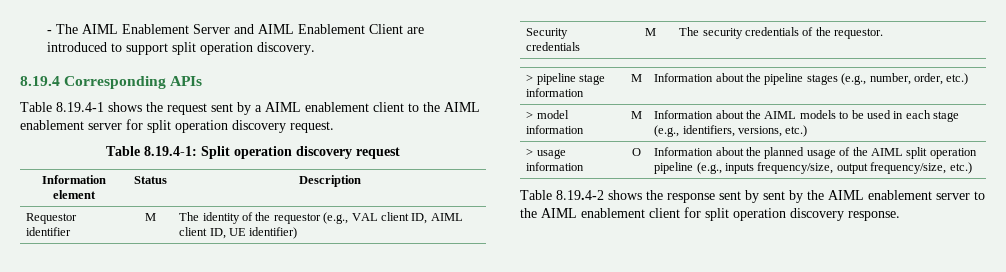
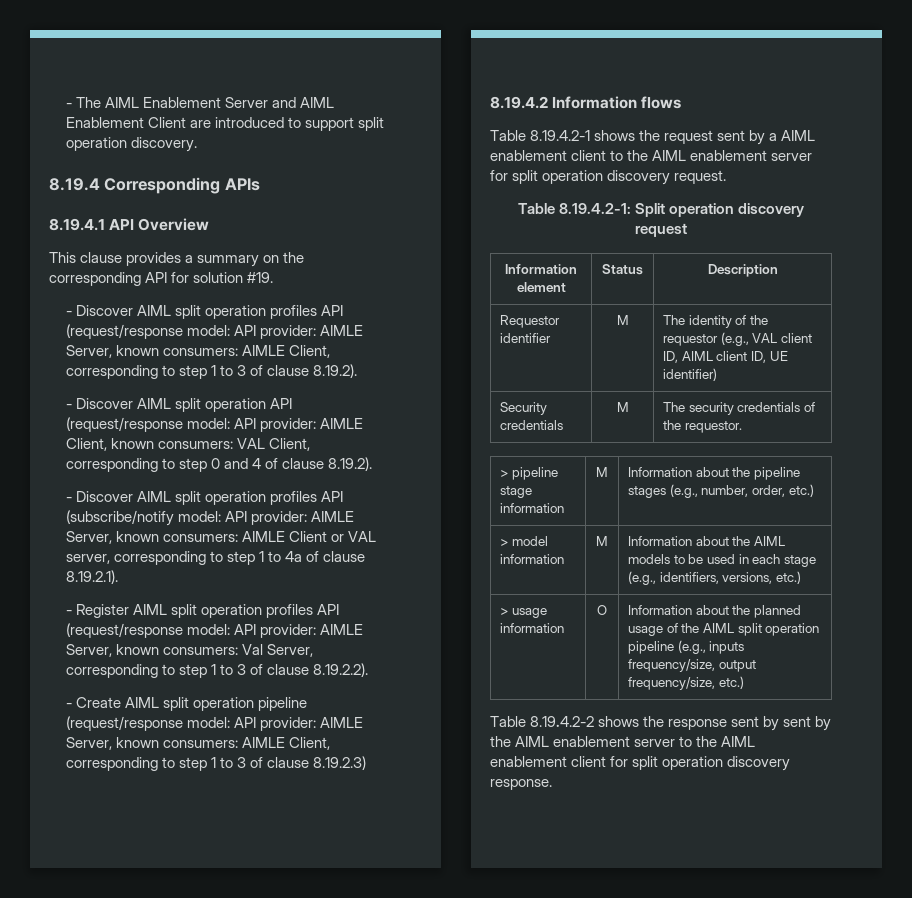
- Table 8.19.4-1 shows the request sent by a AIML enablement client to the AIML enablement server for split operation discovery request.
+ 8.19.4.1 API Overview
+ This clause provides a summary on the corresponding API for solution #19.
+ - Discover AIML split operation profiles API (request/response model: API provider: AIMLE Server, known consumers: AIMLE Client, corresponding to step 1 to 3 of clause 8.19.2).
+ - Discover AIML split operation API (request/response model: API provider: AIMLE Client, known consumers: VAL Client, corresponding to step 0 and 4 of clause 8.19.2).
+ - Discover AIML split operation profiles API (subscribe/notify model: API provider: AIMLE Server, known consumers: AIMLE Client or VAL server, corresponding to step 1 to 4a of clause 8.19.2.1).
+ - Register AIML split operation profiles API (request/response model: API provider: AIMLE Server, known consumers: Val Server, corresponding to step 1 to 3 of clause 8.19.2.2).
+ - Create AIML split operation pipeline (request/response model: API provider: AIMLE Server, known consumers: AIMLE Client, corresponding to step 1 to 3 of clause 8.19.2.3)
+ 8.19.4.2 Information flows
+ Table 8.19.4.2-1 shows the request sent by a AIML enablement client to the AIML enablement server for split operation discovery request.
- Table 8.19.4-1: Split operation discovery request
+ Table 8.19.4.2-1: Split operation discovery request
- Table 8.19.4-2 shows the response sent by sent by the AIML enablement server to the AIML enablement client for split operation discovery response.
+ Table 8.19.4.2-2 shows the response sent by sent by the AIML enablement server to the AIML enablement client for split operation discovery response.

